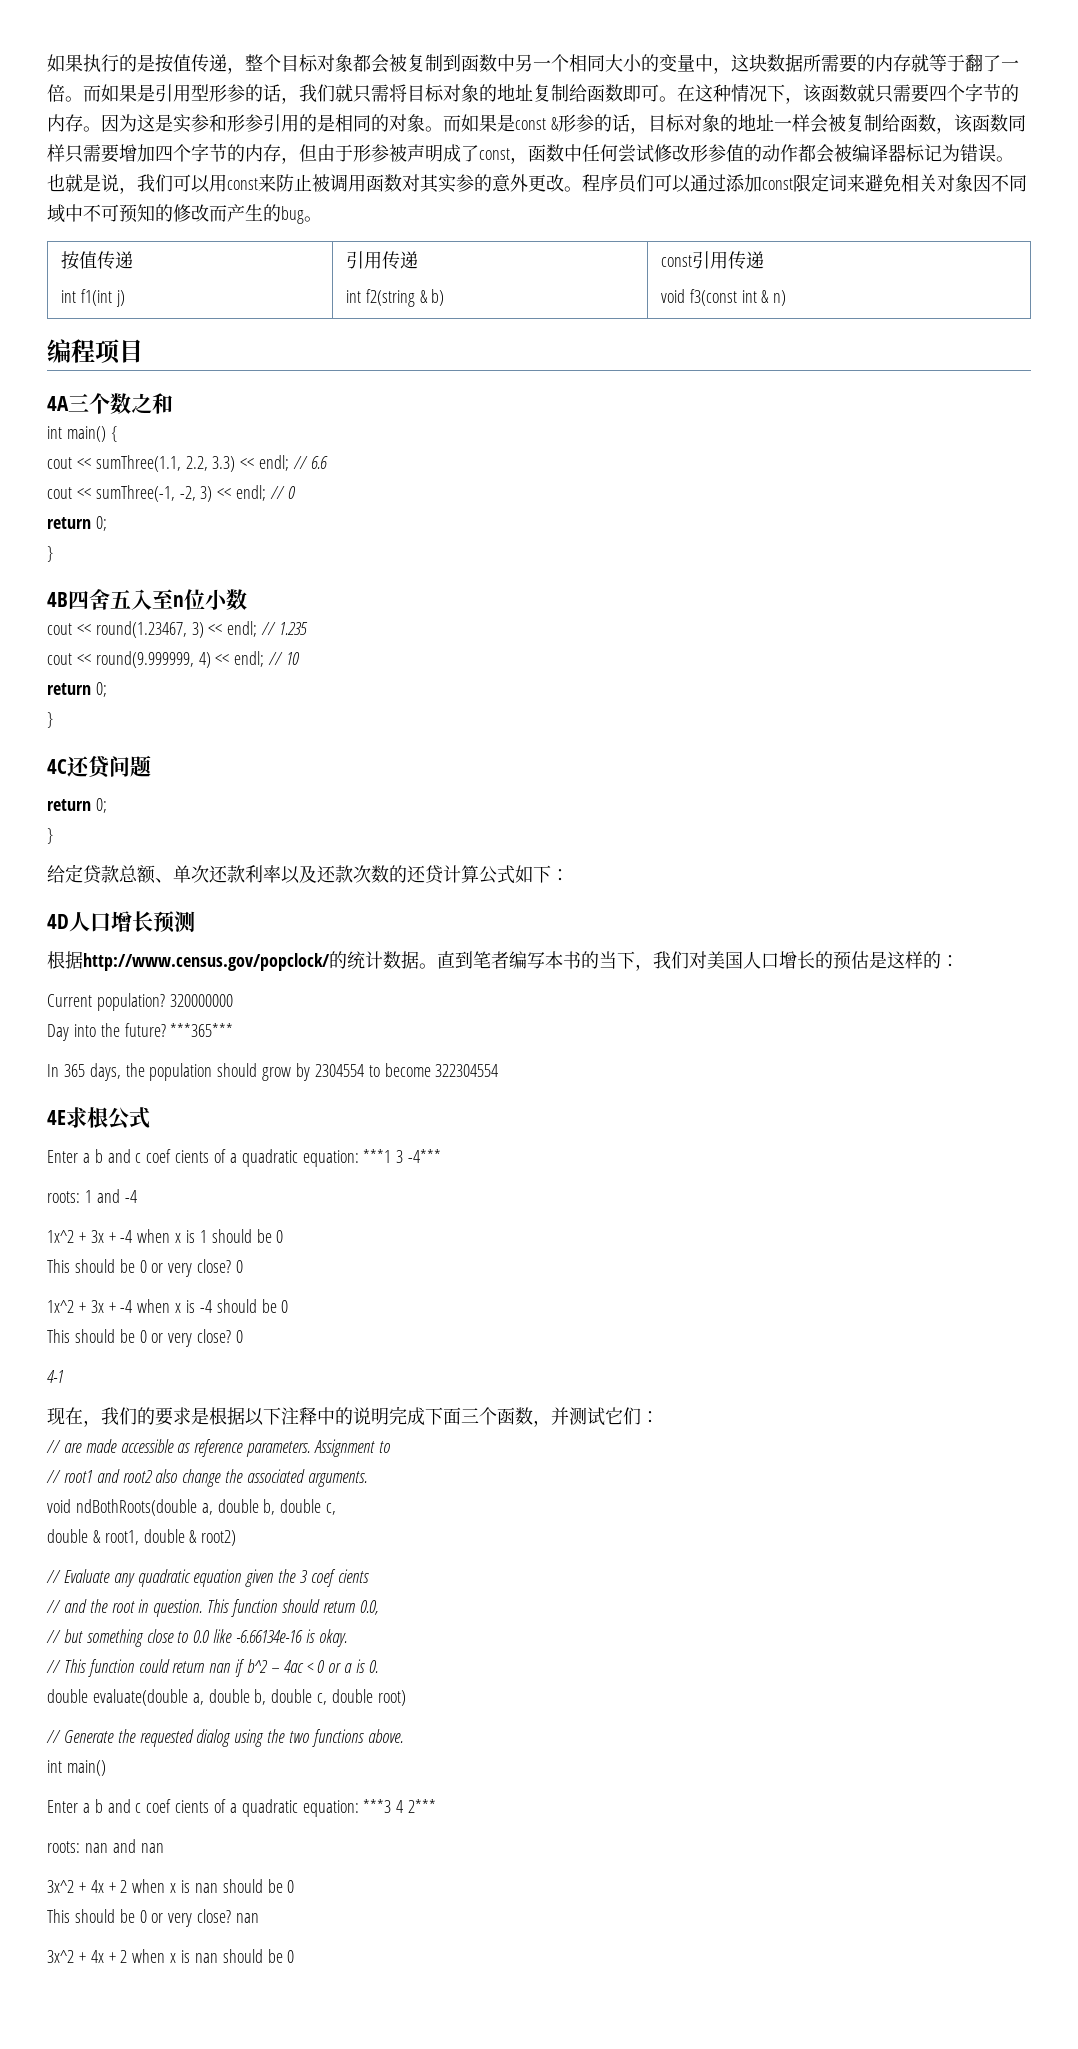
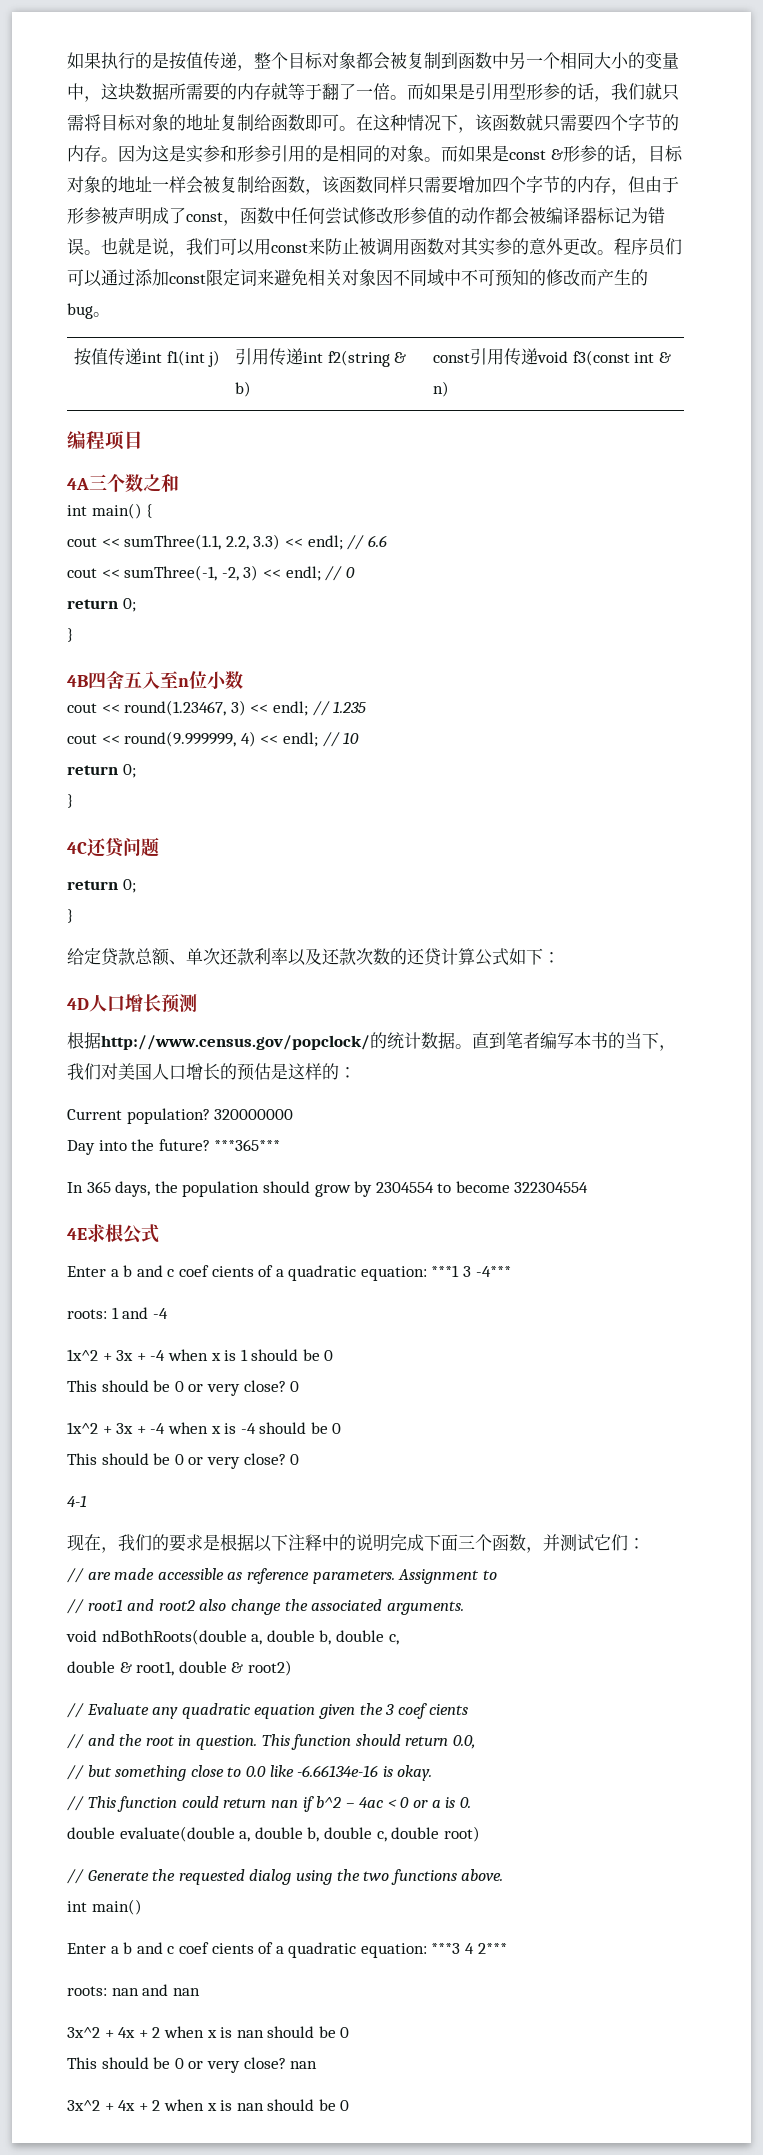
  程序员们可以通过添加const限定词来避免相关对象因不同域中不可预知的修改而产生的bug。
- 按值传递
- int f1(int j) | 引用传递
- int f2(string & b) | const引用传递
- void f3(const int & n)
+ 按值传递int f1(int j) | 引用传递int f2(string & b) | const引用传递void f3(const int & n)

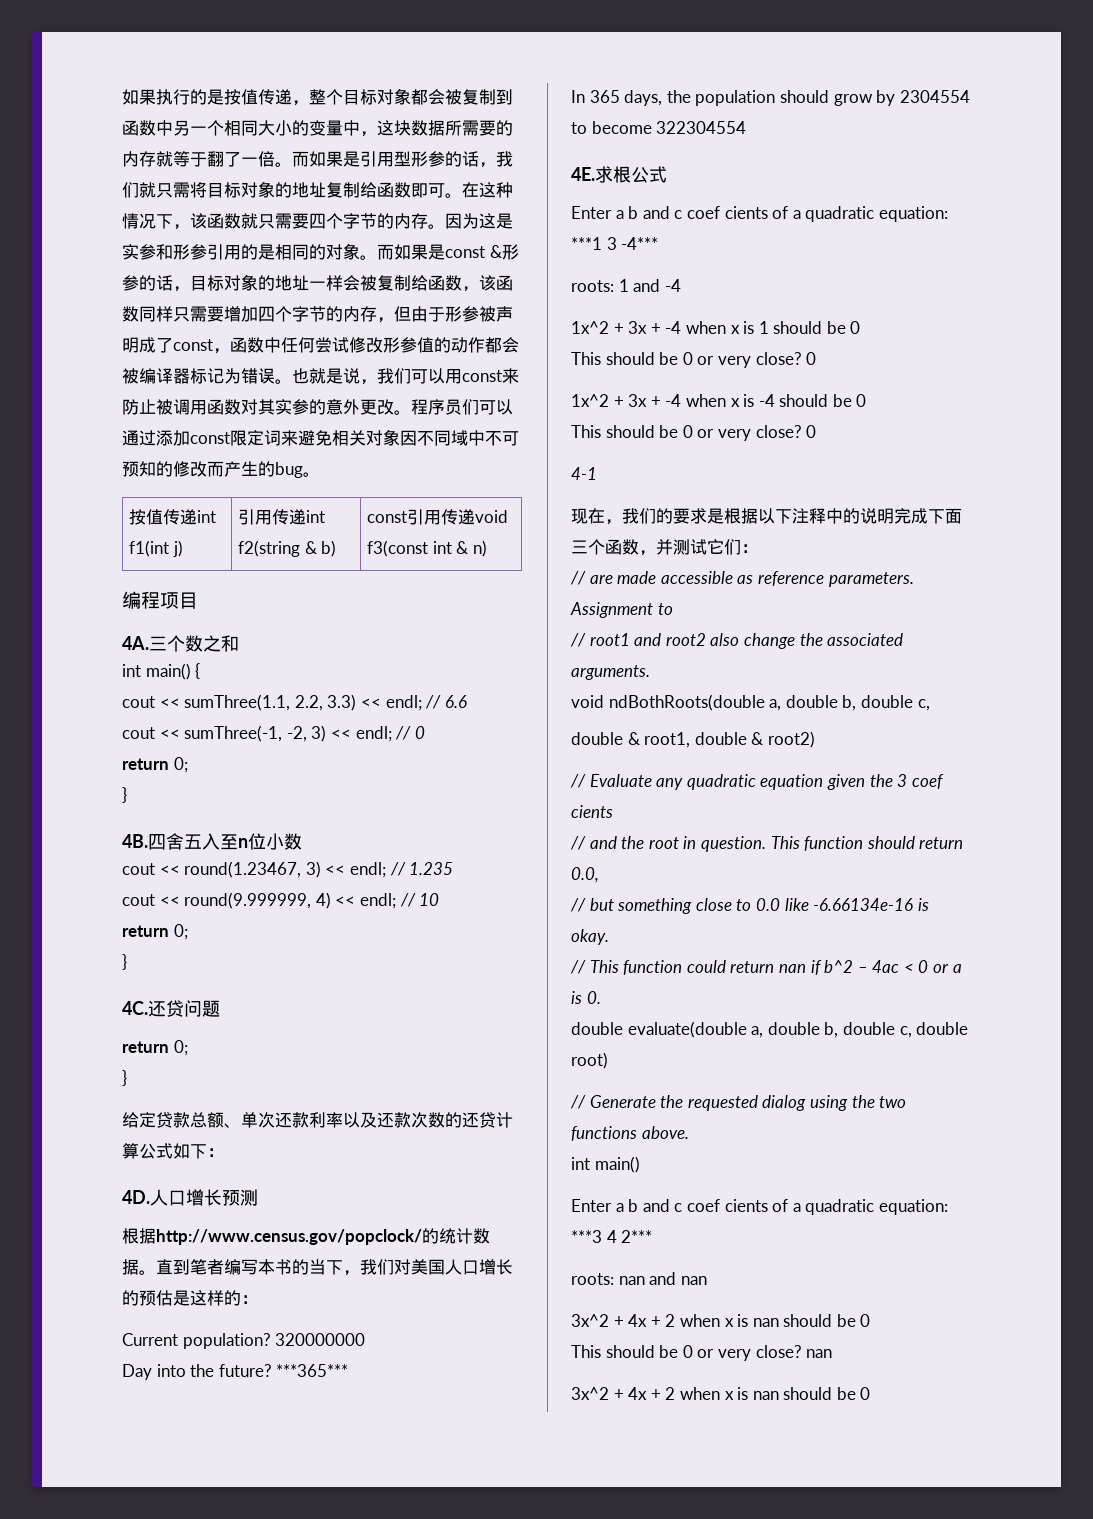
- 4A三个数之和
+ 4A.三个数之和
- 4B四舍五入至n位小数
+ 4B.四舍五入至n位小数
- 4C还贷问题
+ 4C.还贷问题
- 4D人口增长预测
+ 4D.人口增长预测
- 4E求根公式
+ 4E.求根公式

